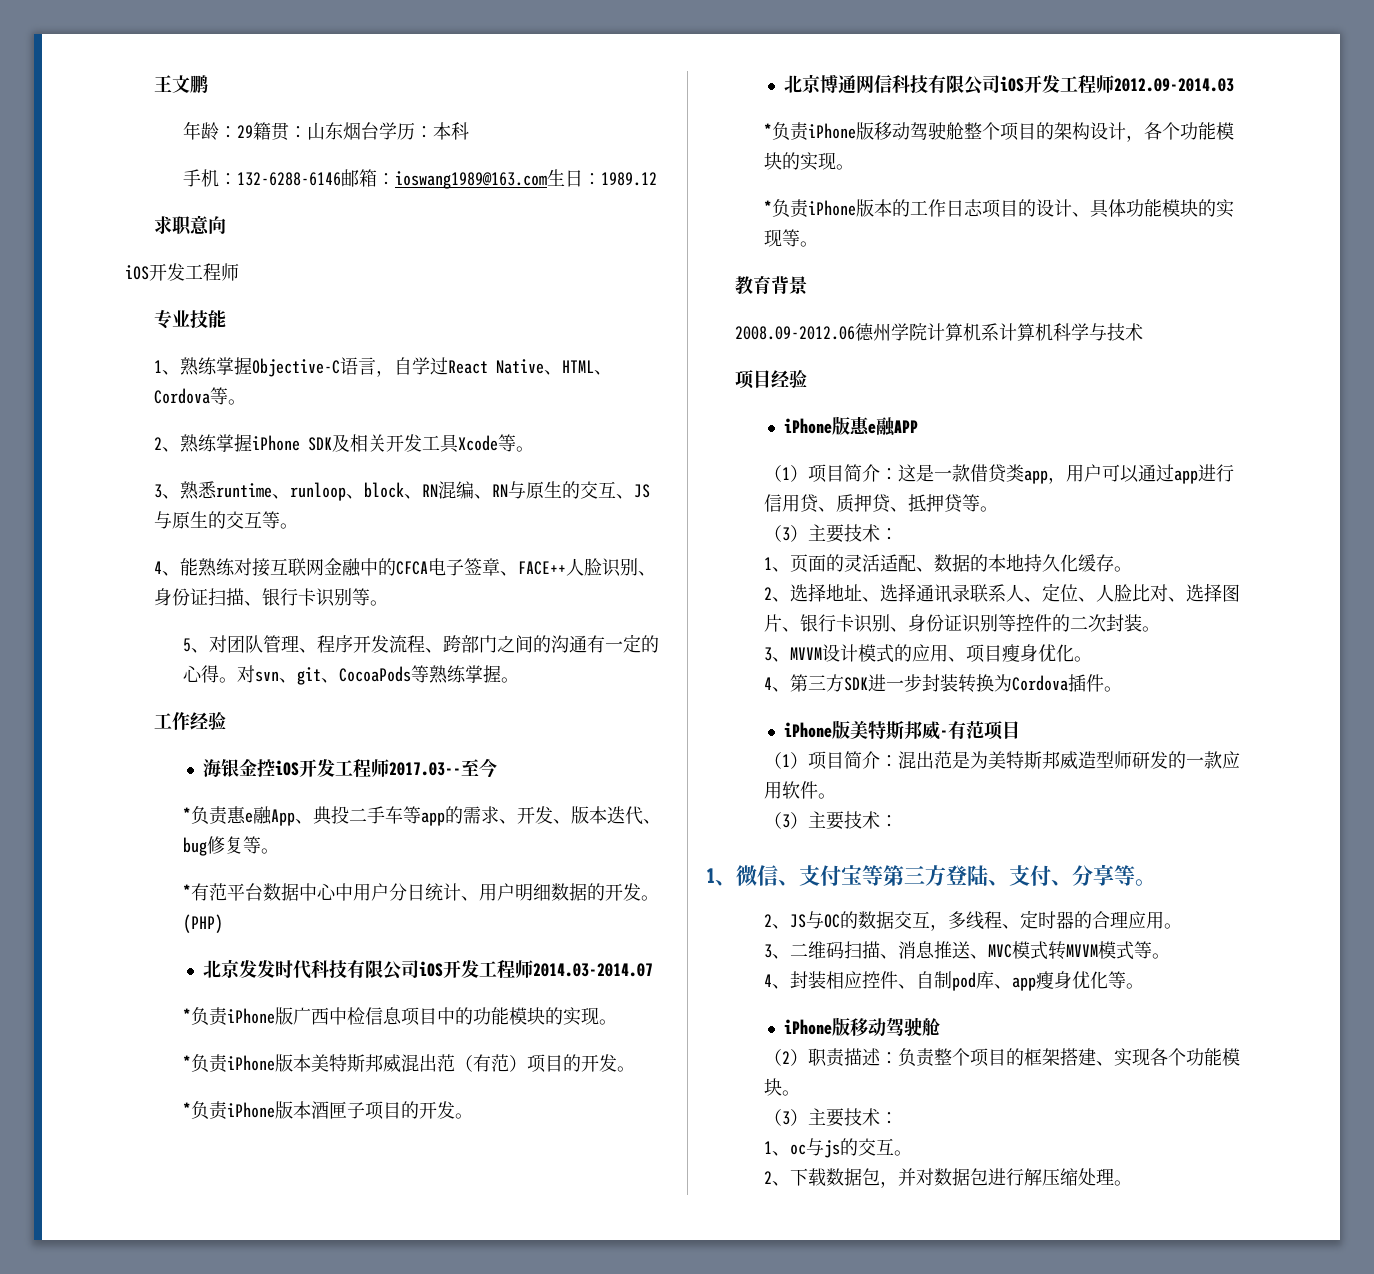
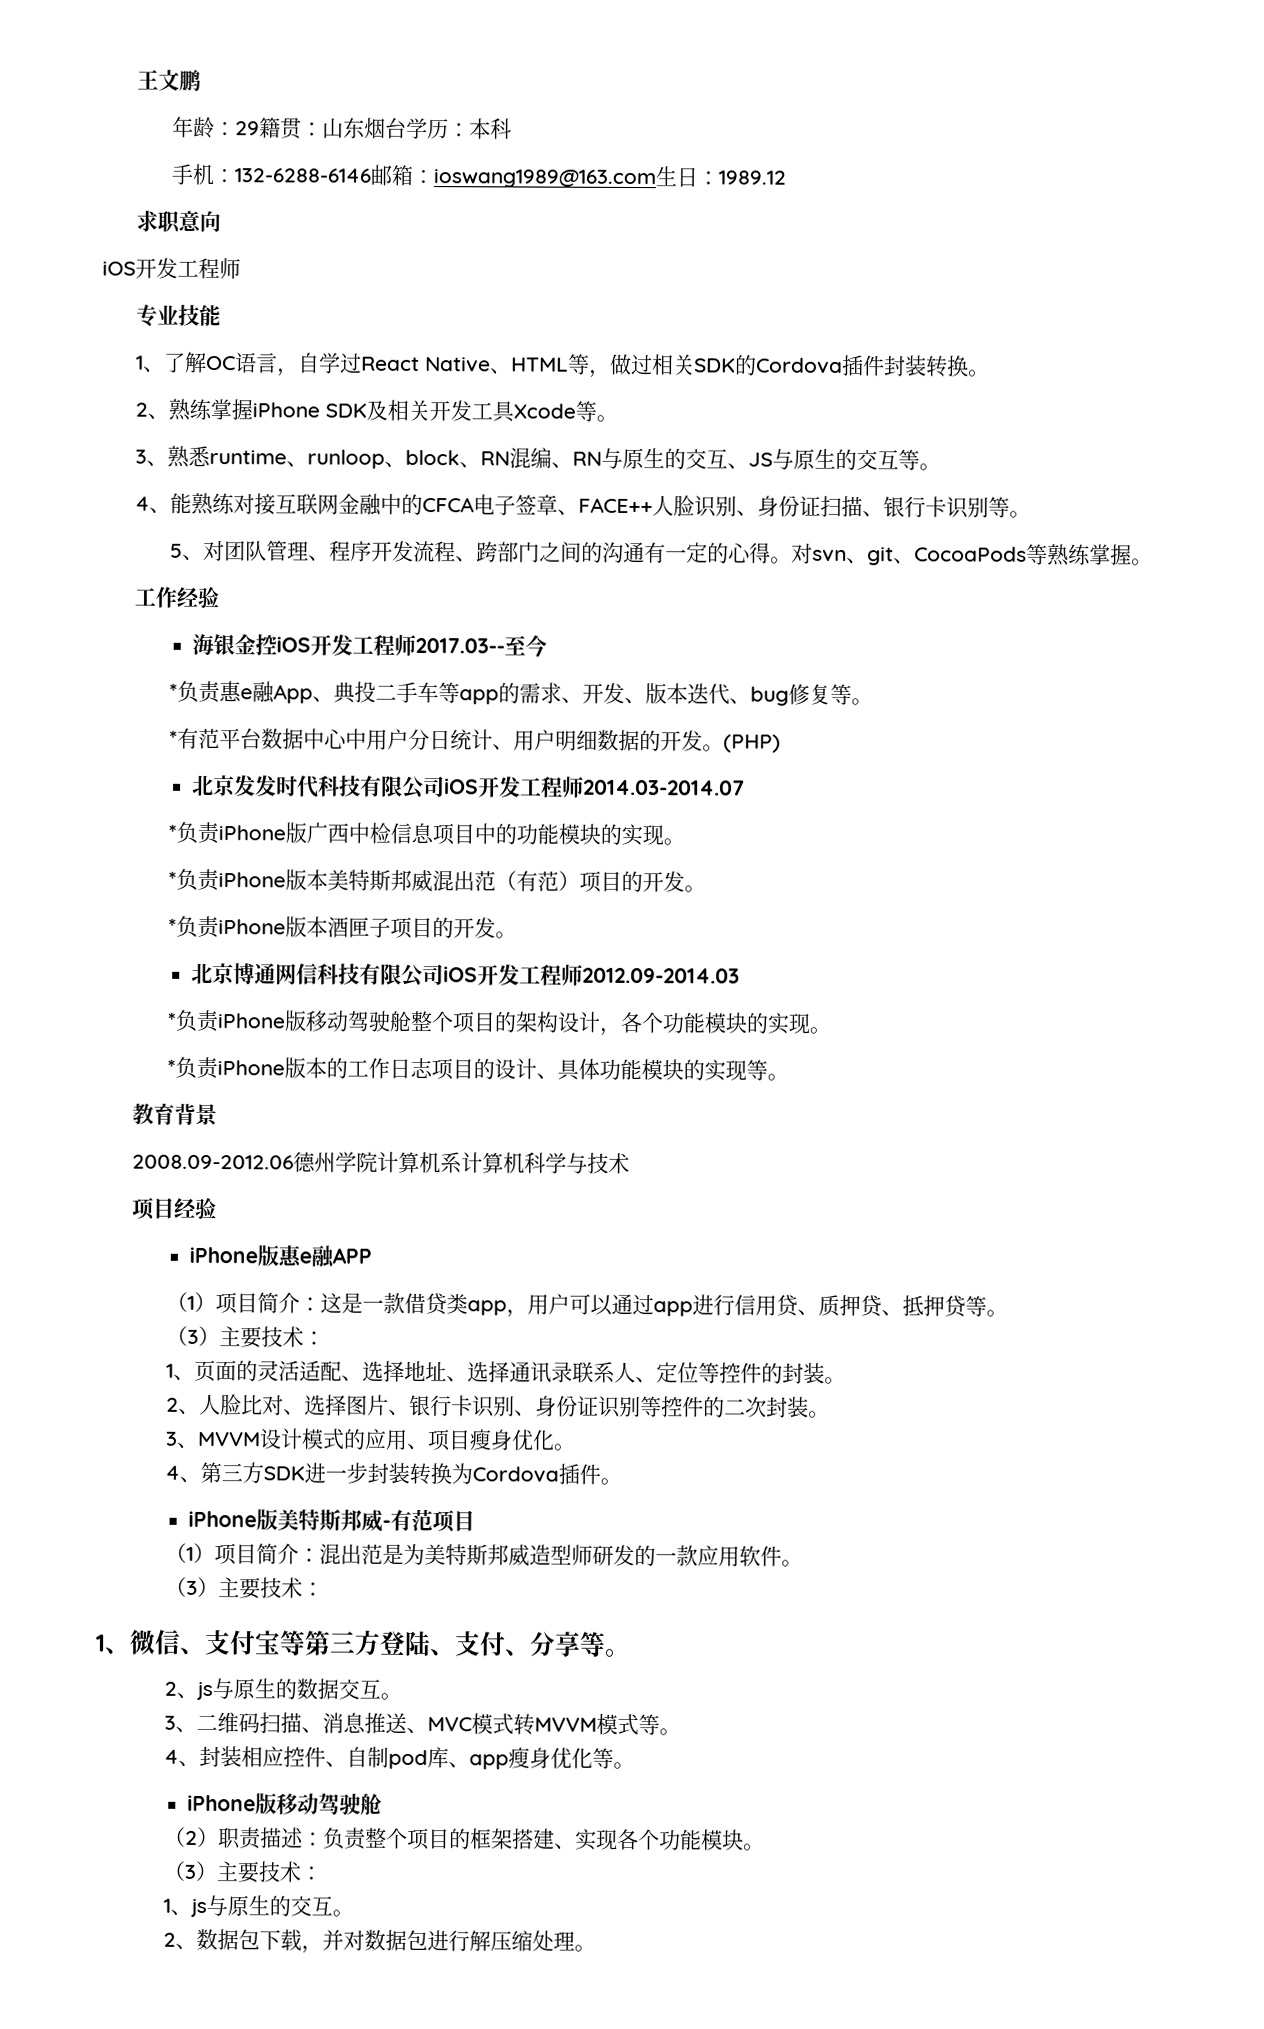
- 1、熟练掌握Objective-C语言，自学过React Native、HTML、Cordova等。
+ 1、了解OC语言，自学过React Native、HTML等，做过相关SDK的Cordova插件封装转换。
- 1、页面的灵活适配、数据的本地持久化缓存。
- 2、选择地址、选择通讯录联系人、定位、人脸比对、选择图片、银行卡识别、身份证识别等控件的二次封装。
+ 1、页面的灵活适配、选择地址、选择通讯录联系人、定位等控件的封装。
+ 2、人脸比对、选择图片、银行卡识别、身份证识别等控件的二次封装。
- 2、JS与OC的数据交互，多线程、定时器的合理应用。
+ 2、js与原生的数据交互。
- 1、oc与js的交互。
+ 1、js与原生的交互。
- 2、下载数据包，并对数据包进行解压缩处理。
+ 2、数据包下载，并对数据包进行解压缩处理。

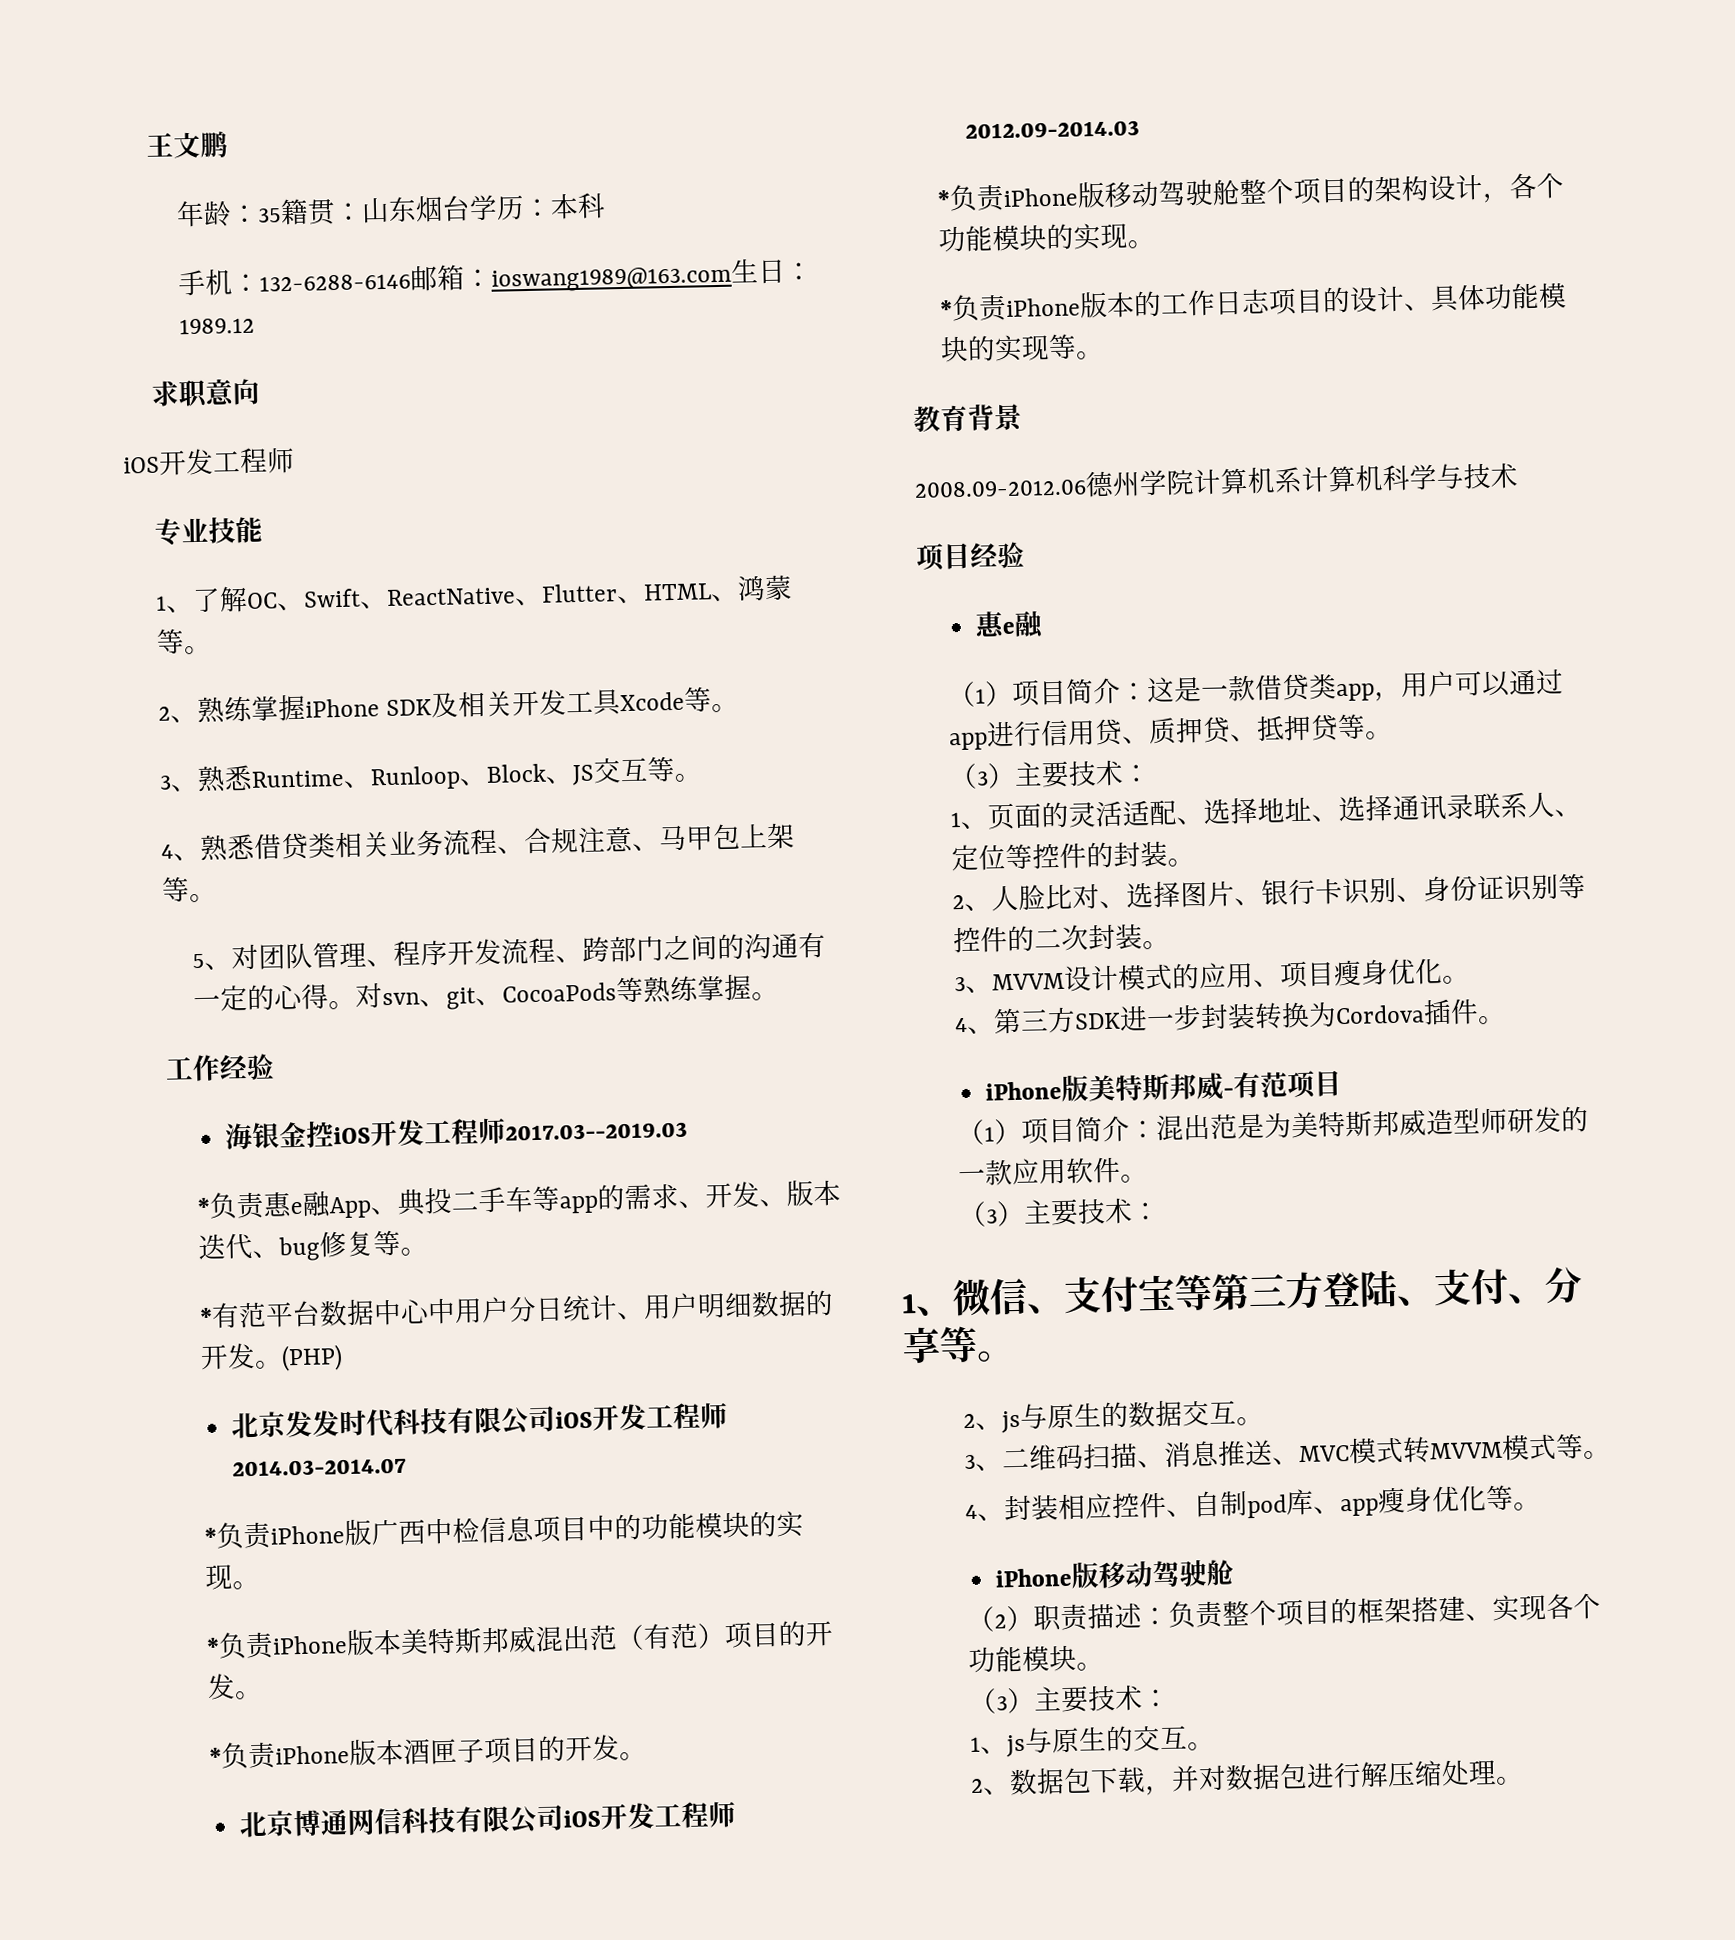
- 年龄：29籍贯：山东烟台学历：本科
+ 年龄：35籍贯：山东烟台学历：本科
- 1、了解OC语言，自学过React Native、HTML等，做过相关SDK的Cordova插件封装转换。
+ 1、了解OC、Swift、ReactNative、Flutter、HTML、鸿蒙等。
- 3、熟悉runtime、runloop、block、RN混编、RN与原生的交互、JS与原生的交互等。
- 4、能熟练对接互联网金融中的CFCA电子签章、FACE++人脸识别、身份证扫描、银行卡识别等。
+ 3、熟悉Runtime、Runloop、Block、JS交互等。
+ 4、熟悉借贷类相关业务流程、合规注意、马甲包上架等。
- 海银金控iOS开发工程师2017.03--至今
+ 海银金控iOS开发工程师2017.03--2019.03
  项目经验
- iPhone版惠e融APP
+ 惠e融

